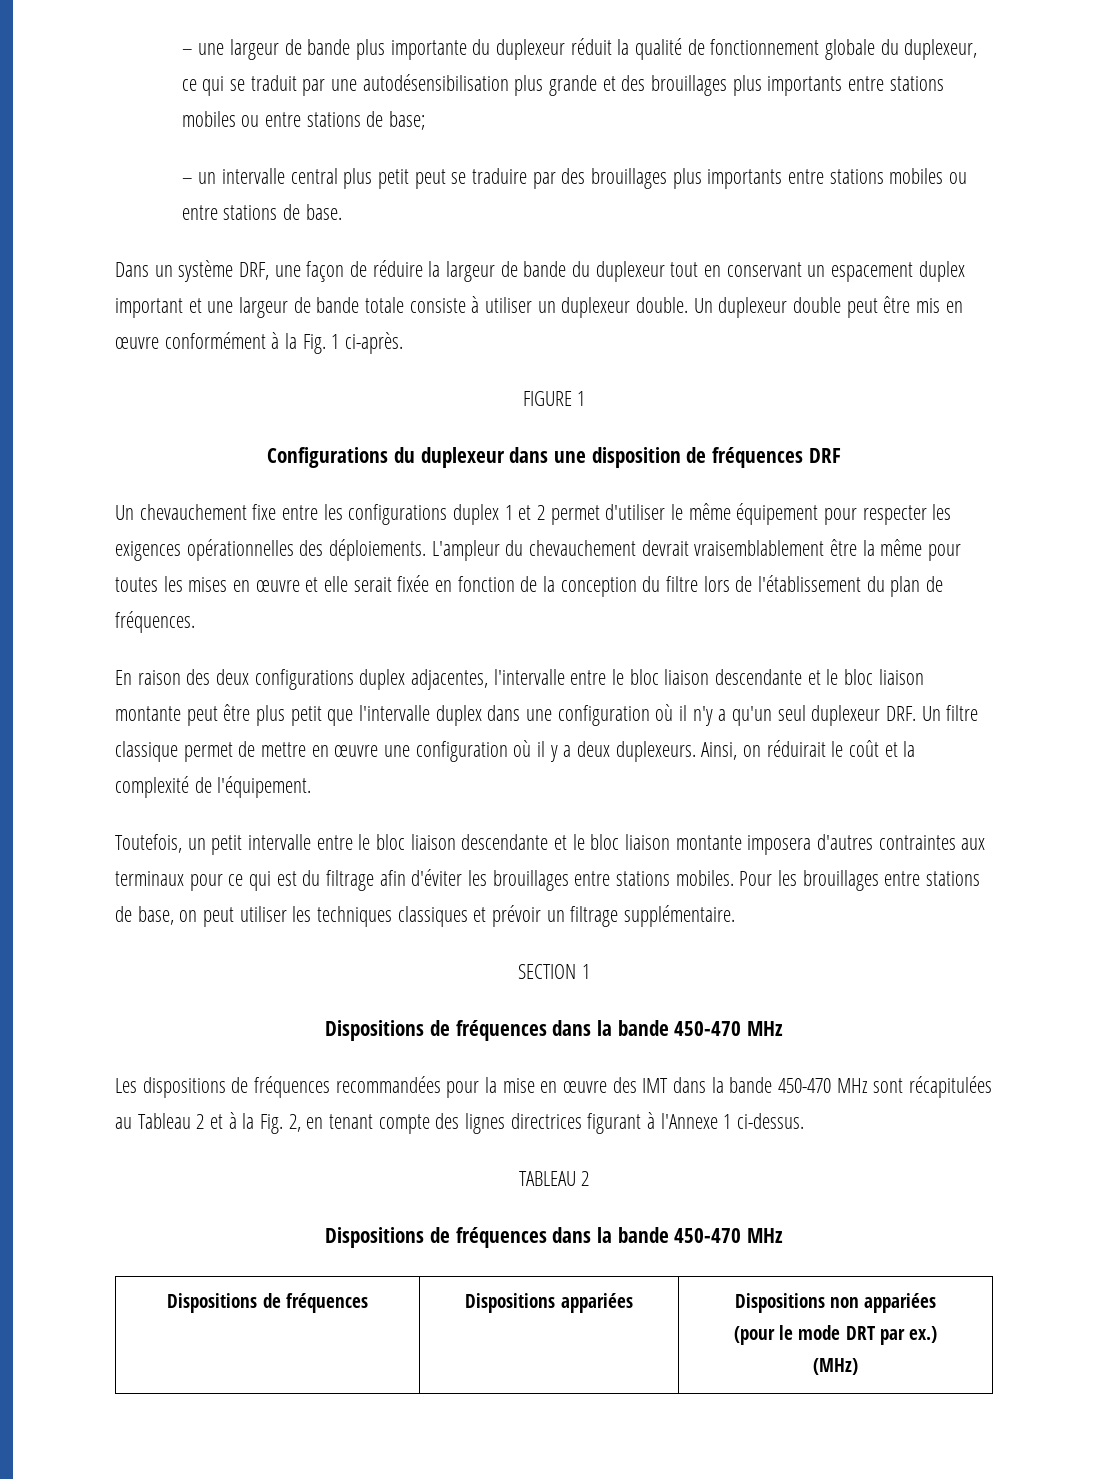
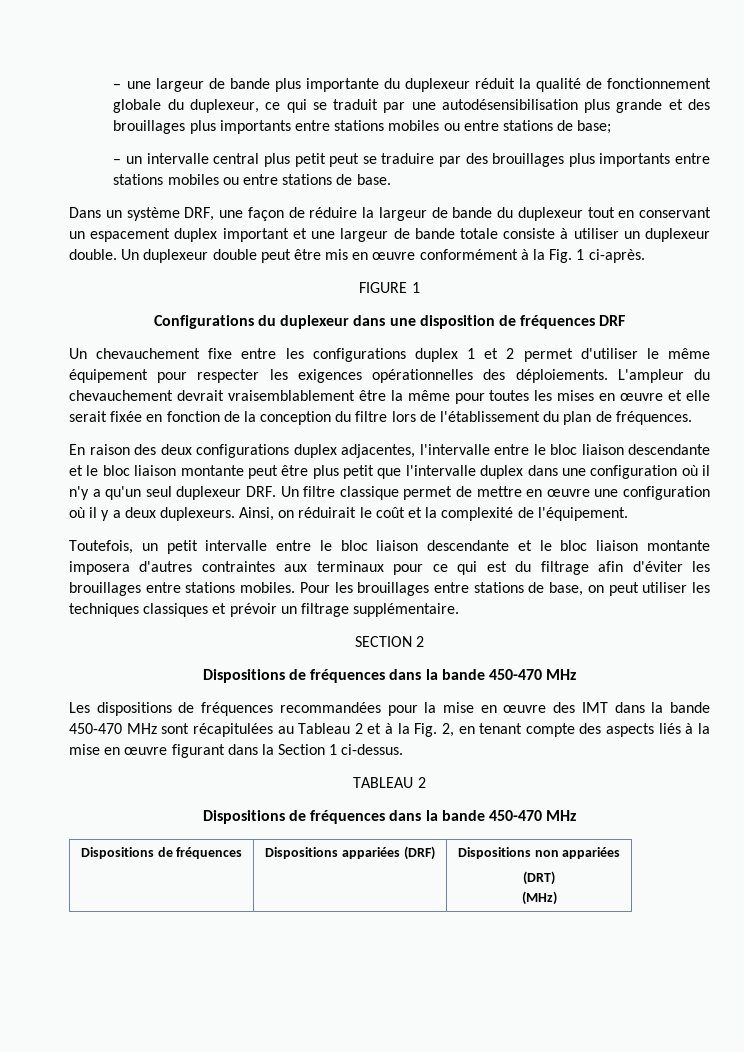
- SECTION 1
+ SECTION 2
- Les dispositions de fréquences recommandées pour la mise en œuvre des IMT dans la bande 450-470 MHz sont récapitulées au Tableau 2 et à la Fig. 2, en tenant compte des lignes directrices figurant à l'Annexe 1 ci-dessus.
+ Les dispositions de fréquences recommandées pour la mise en œuvre des IMT dans la bande 450-470 MHz sont récapitulées au Tableau 2 et à la Fig. 2, en tenant compte des aspects liés à la mise en œuvre figurant dans la Section 1 ci-dessus.
- Dispositions de fréquences | Dispositions appariées | Dispositions non appariées
- (pour le mode DRT par ex.)
+ Dispositions de fréquences | Dispositions appariées (DRF) | Dispositions non appariées
+ (DRT)

